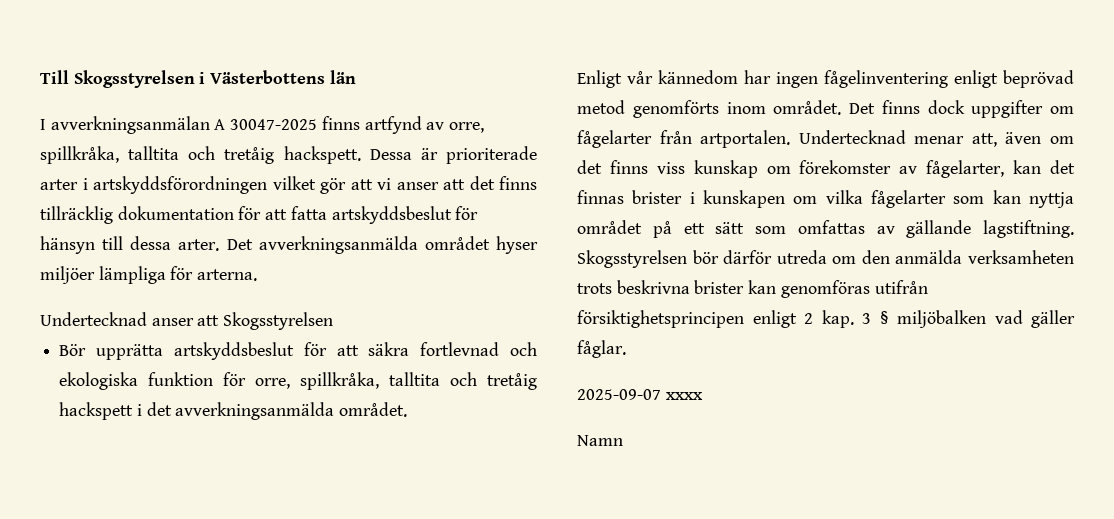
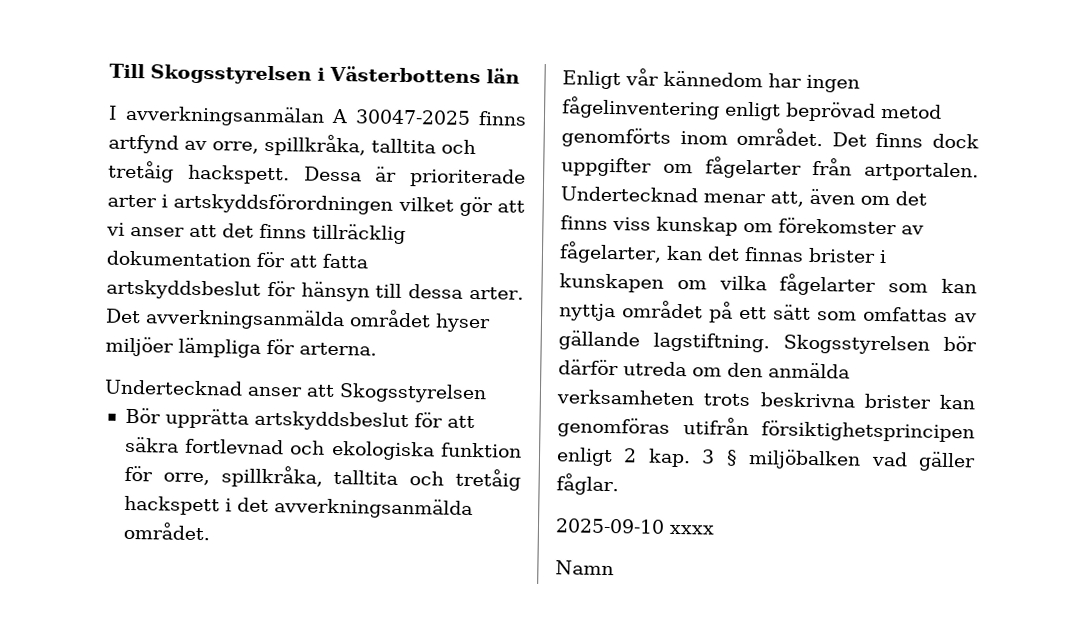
- 2025-09-07 xxxx
+ 2025-09-10 xxxx

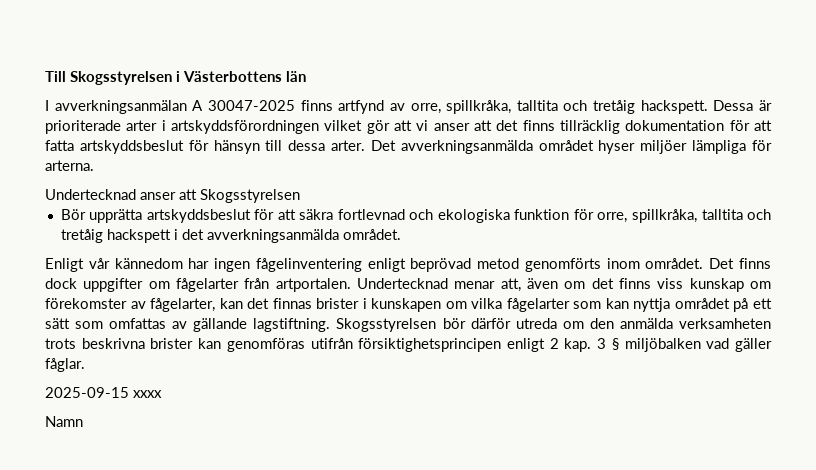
- 2025-09-10 xxxx
+ 2025-09-15 xxxx

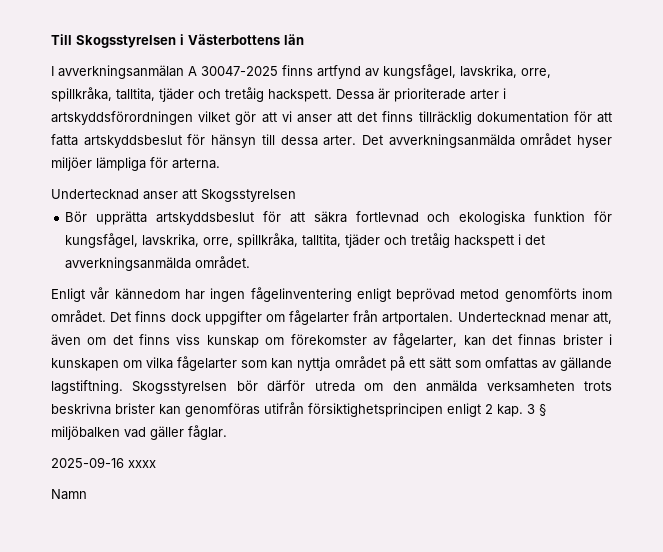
- I avverkningsanmälan A 30047-2025 finns artfynd av orre, spillkråka, talltita och tretåig hackspett.
+ I avverkningsanmälan A 30047-2025 finns artfynd av kungsfågel, lavskrika, orre, spillkråka, talltita, tjäder och tretåig hackspett.
- Bör upprätta artskyddsbeslut för att säkra fortlevnad och ekologiska funktion för orre, spillkråka, talltita och tretåig hackspett i det avverkningsanmälda området.
+ Bör upprätta artskyddsbeslut för att säkra fortlevnad och ekologiska funktion för kungsfågel, lavskrika, orre, spillkråka, talltita, tjäder och tretåig hackspett i det avverkningsanmälda området.
- 2025-09-15 xxxx
+ 2025-09-16 xxxx

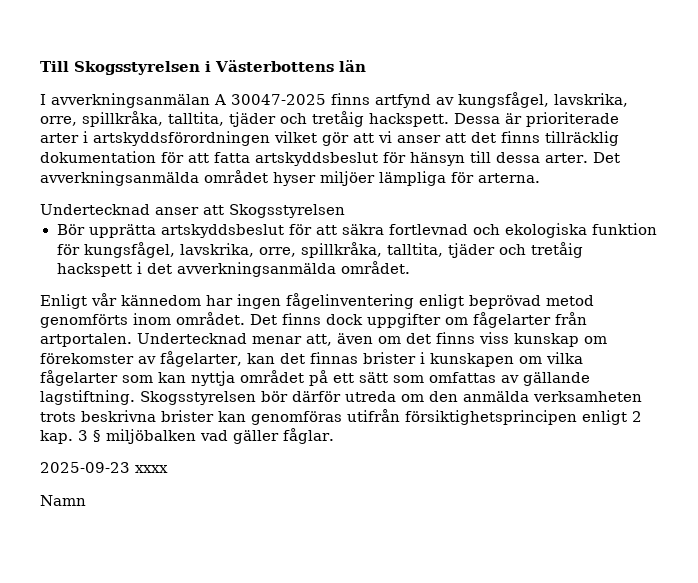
- 2025-09-16 xxxx
+ 2025-09-23 xxxx

